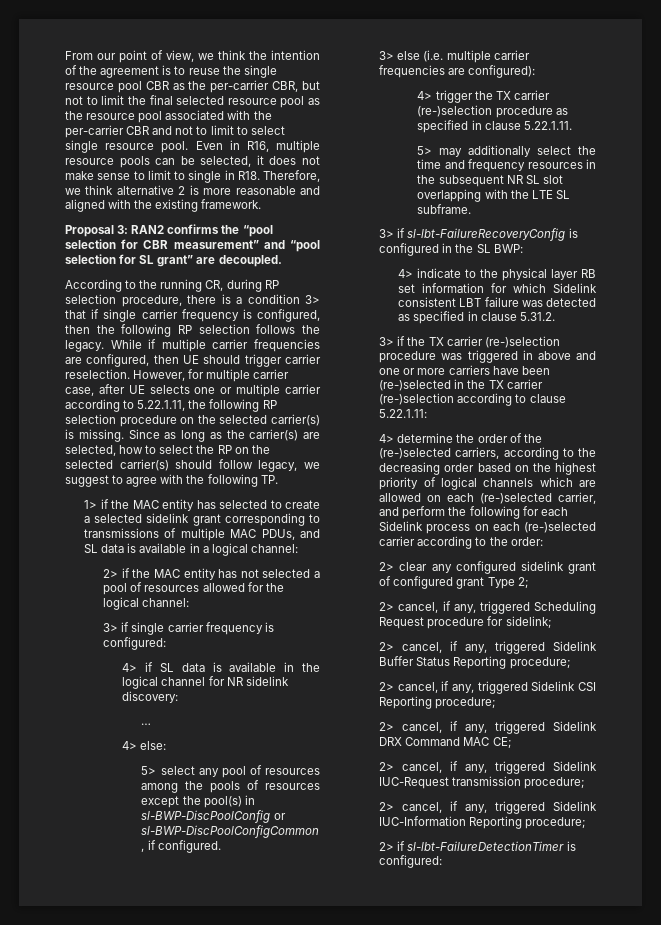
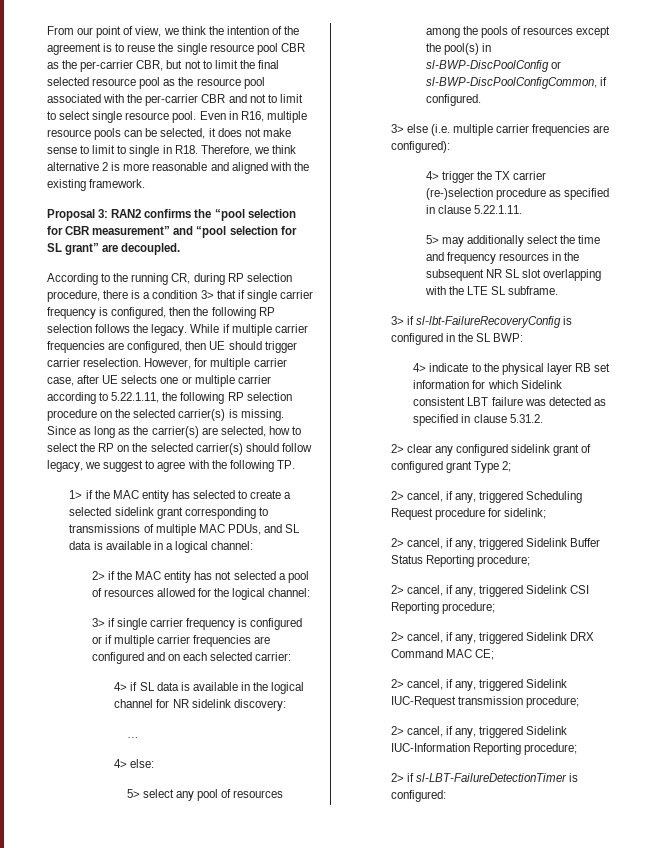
- 3> if single carrier frequency is configured:
+ 3> if single carrier frequency is configured or if multiple carrier frequencies are configured and on each selected carrier:
- 3> if the TX carrier (re-)selection procedure was triggered in above and one or more carriers have been (re-)selected in the TX carrier (re-)selection according to clause 5.22.1.11:
- 4> determine the order of the (re-)selected carriers, according to the decreasing order based on the highest priority of logical channels which are allowed on each (re-)selected carrier, and perform the following for each Sidelink process on each (re-)selected carrier according to the order:
- 2> if sl-lbt-FailureDetectionTimer is configured:
+ 2> if sl-LBT-FailureDetectionTimer is configured:

